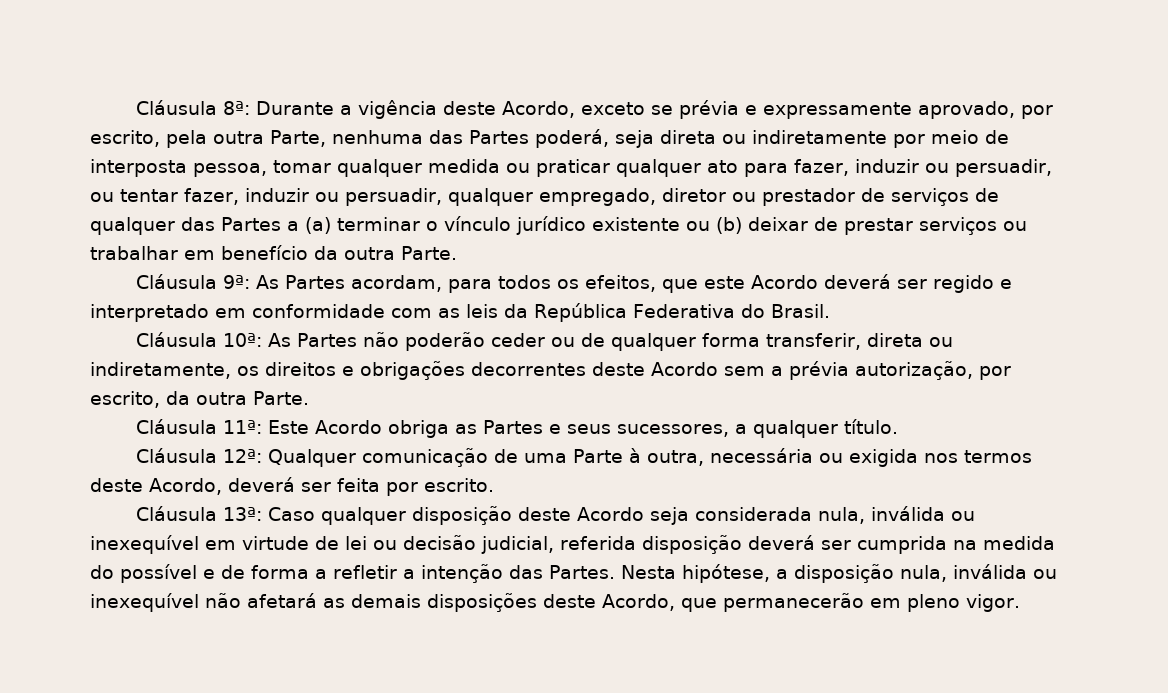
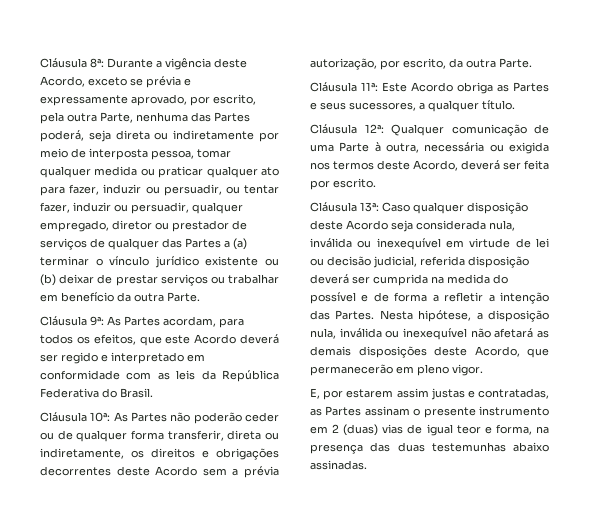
+ E, por estarem assim justas e contratadas, as Partes assinam o presente instrumento em 2 (duas) vias de igual teor e forma, na presença das duas testemunhas abaixo assinadas.

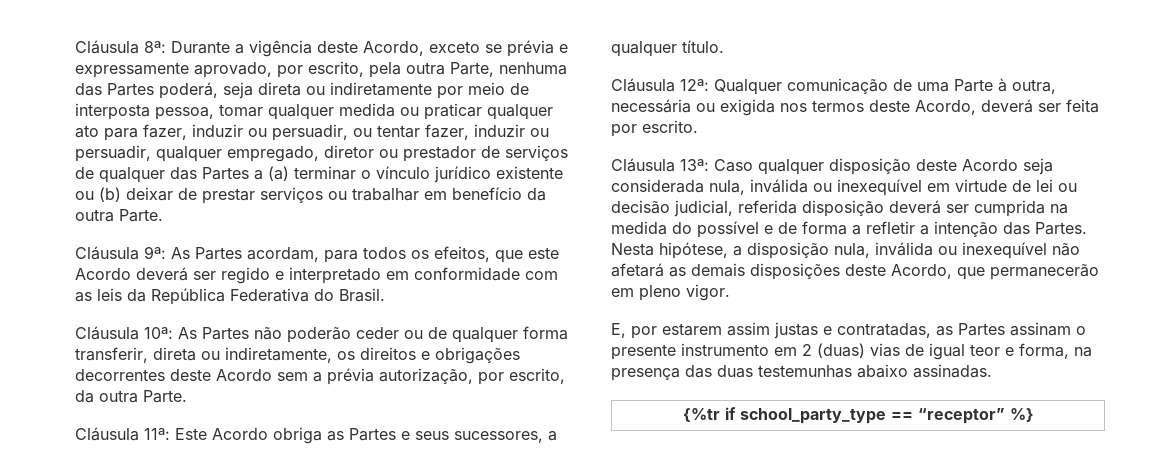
+ {%tr if school_party_type == “receptor” %}

